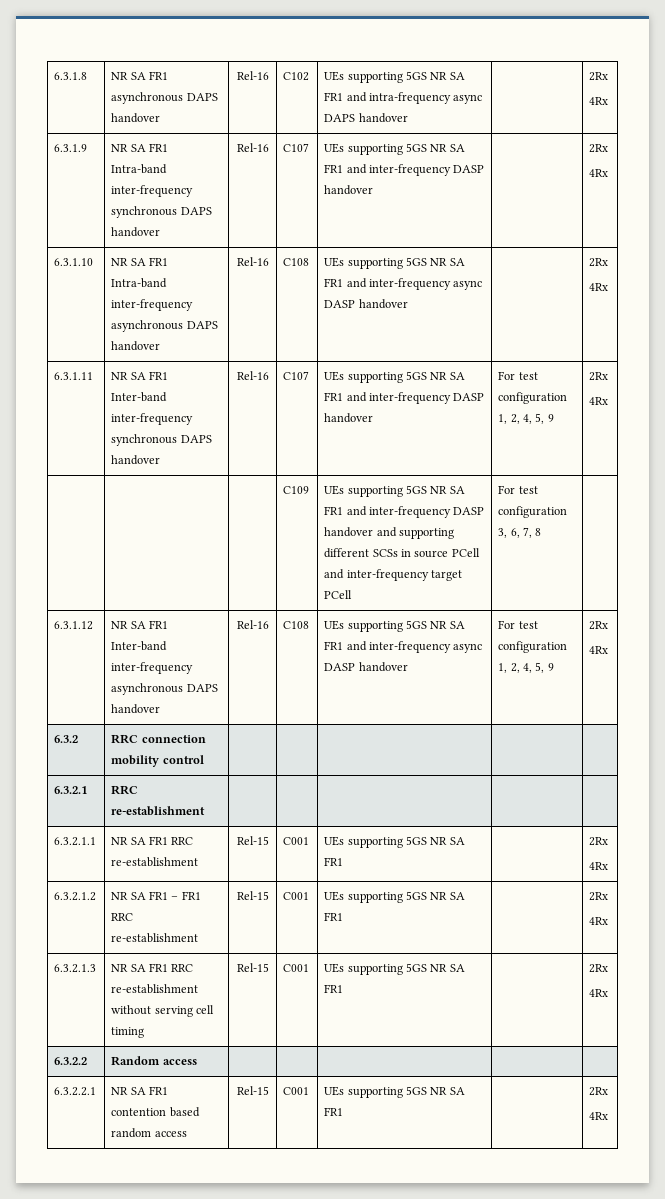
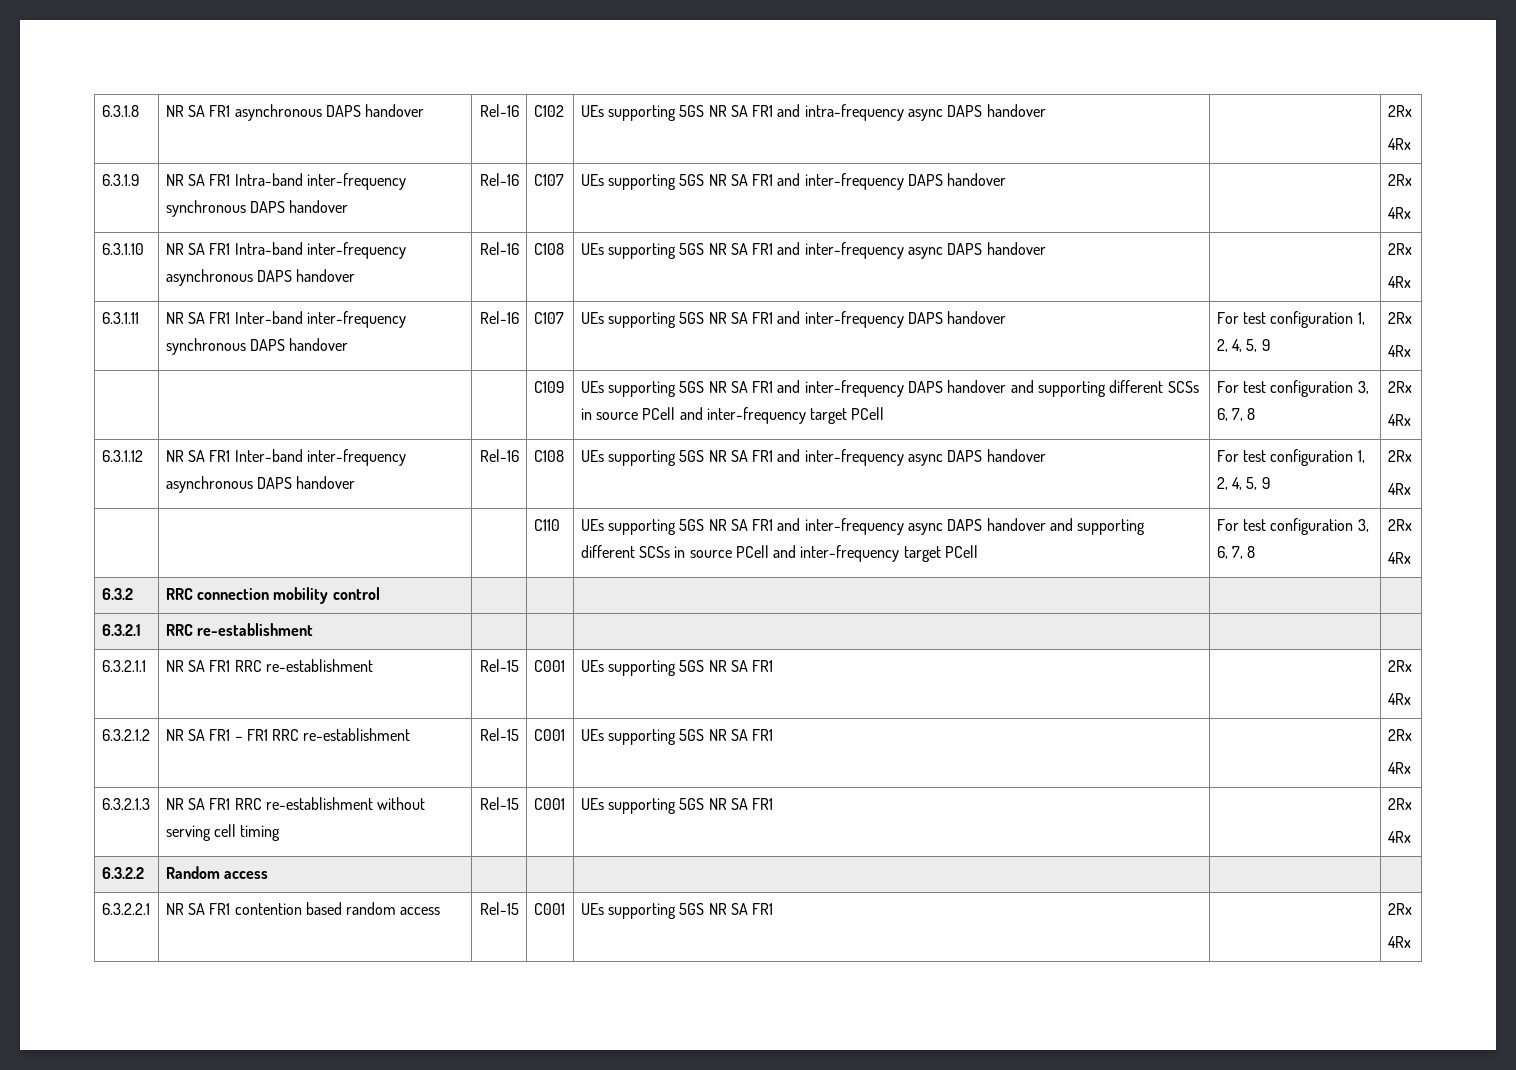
- 6.3.1.9 | NR SA FR1 Intra-band inter-frequency synchronous DAPS handover | Rel-16 | C107 | UEs supporting 5GS NR SA FR1 and inter-frequency DASP handover | | 2Rx
+ 6.3.1.9 | NR SA FR1 Intra-band inter-frequency synchronous DAPS handover | Rel-16 | C107 | UEs supporting 5GS NR SA FR1 and inter-frequency DAPS handover | | 2Rx
- 6.3.1.10 | NR SA FR1 Intra-band inter-frequency asynchronous DAPS handover | Rel-16 | C108 | UEs supporting 5GS NR SA FR1 and inter-frequency async DASP handover | | 2Rx
+ 6.3.1.10 | NR SA FR1 Intra-band inter-frequency asynchronous DAPS handover | Rel-16 | C108 | UEs supporting 5GS NR SA FR1 and inter-frequency async DAPS handover | | 2Rx
- 6.3.1.11 | NR SA FR1 Inter-band inter-frequency synchronous DAPS handover | Rel-16 | C107 | UEs supporting 5GS NR SA FR1 and inter-frequency DASP handover | For test configuration 1, 2, 4, 5, 9 | 2Rx
+ 6.3.1.11 | NR SA FR1 Inter-band inter-frequency synchronous DAPS handover | Rel-16 | C107 | UEs supporting 5GS NR SA FR1 and inter-frequency DAPS handover | For test configuration 1, 2, 4, 5, 9 | 2Rx
- | | | C109 | UEs supporting 5GS NR SA FR1 and inter-frequency DASP handover and supporting different SCSs in source PCell and inter-frequency target PCell | For test configuration 3, 6, 7, 8 |
+ | | | C109 | UEs supporting 5GS NR SA FR1 and inter-frequency DAPS handover and supporting different SCSs in source PCell and inter-frequency target PCell | For test configuration 3, 6, 7, 8 | 2Rx
+ 4Rx
- 6.3.1.12 | NR SA FR1 Inter-band inter-frequency asynchronous DAPS handover | Rel-16 | C108 | UEs supporting 5GS NR SA FR1 and inter-frequency async DASP handover | For test configuration 1, 2, 4, 5, 9 | 2Rx
+ 6.3.1.12 | NR SA FR1 Inter-band inter-frequency asynchronous DAPS handover | Rel-16 | C108 | UEs supporting 5GS NR SA FR1 and inter-frequency async DAPS handover | For test configuration 1, 2, 4, 5, 9 | 2Rx
+ | | | C110 | UEs supporting 5GS NR SA FR1 and inter-frequency async DAPS handover and supporting different SCSs in source PCell and inter-frequency target PCell | For test configuration 3, 6, 7, 8 | 2Rx
+ 4Rx

